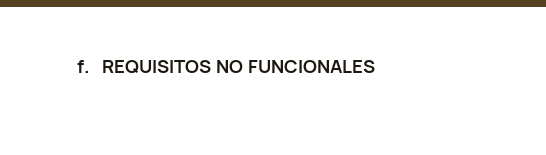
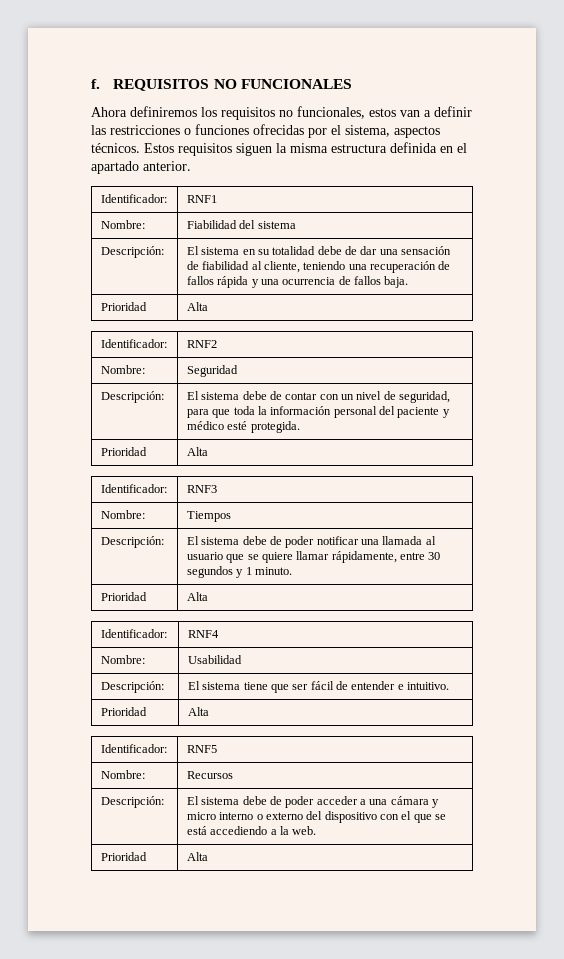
+ Ahora definiremos los requisitos no funcionales, estos van a definir las restricciones o funciones ofrecidas por el sistema, aspectos técnicos. Estos requisitos siguen la misma estructura definida en el apartado anterior.
+ Identificador: | RNF1
+ Nombre: | Fiabilidad del sistema
+ Descripción: | El sistema en su totalidad debe de dar una sensación de fiabilidad al cliente, teniendo una recuperación de fallos rápida y una ocurrencia de fallos baja.
+ Prioridad | Alta
+ Identificador: | RNF2
+ Nombre: | Seguridad
+ Descripción: | El sistema debe de contar con un nivel de seguridad, para que toda la información personal del paciente y médico esté protegida.
+ Prioridad | Alta
+ Identificador: | RNF3
+ Nombre: | Tiempos
+ Descripción: | El sistema debe de poder notificar una llamada al usuario que se quiere llamar rápidamente, entre 30 segundos y 1 minuto.
+ Prioridad | Alta
+ Identificador: | RNF4
+ Nombre: | Usabilidad
+ Descripción: | El sistema tiene que ser fácil de entender e intuitivo.
+ Prioridad | Alta
+ Identificador: | RNF5
+ Nombre: | Recursos
+ Descripción: | El sistema debe de poder acceder a una cámara y micro interno o externo del dispositivo con el que se está accediendo a la web.
+ Prioridad | Alta

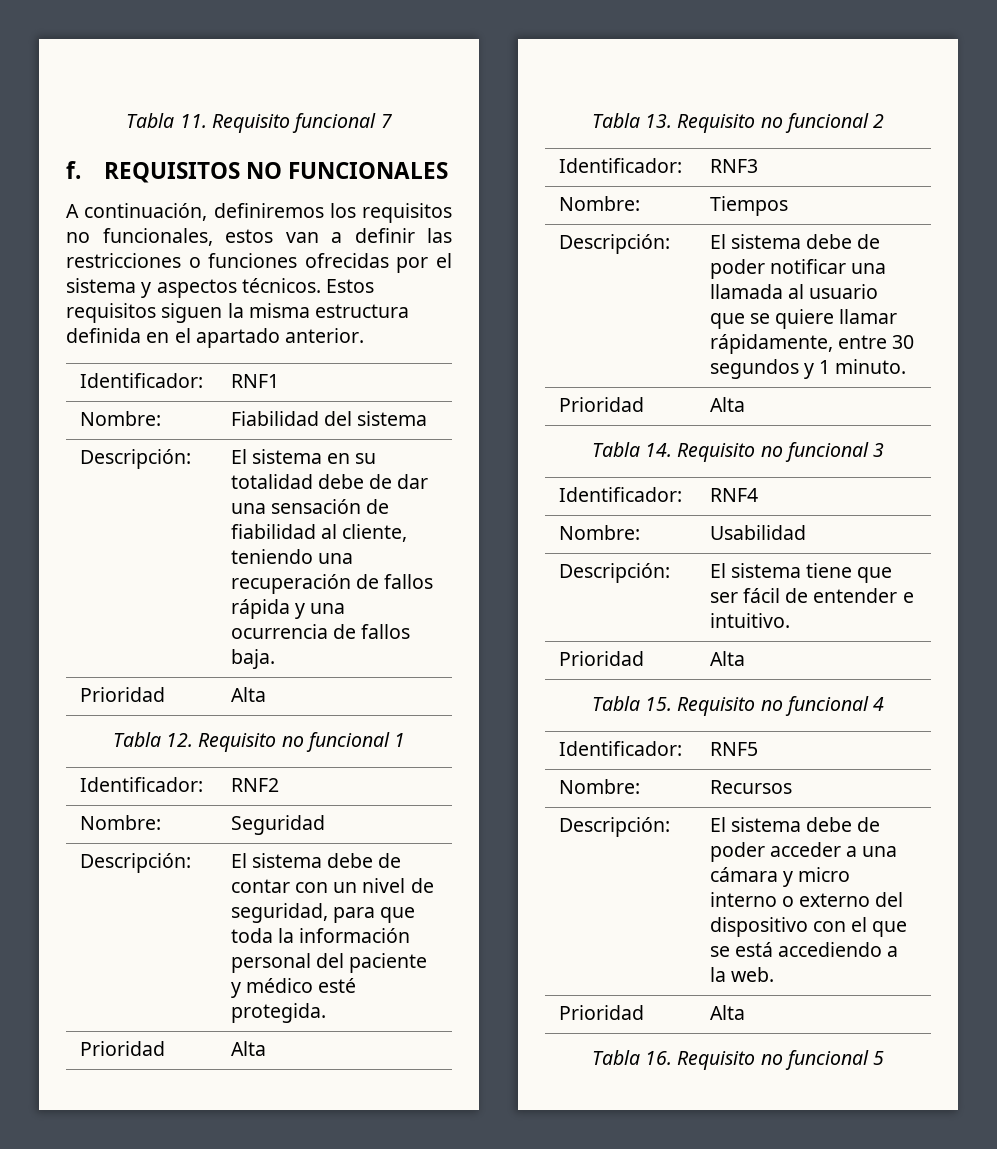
+ Tabla 11. Requisito funcional 7
- Ahora definiremos los requisitos no funcionales, estos van a definir las restricciones o funciones ofrecidas por el sistema, aspectos técnicos.
+ A continuación, definiremos los requisitos no funcionales, estos van a definir las restricciones o funciones ofrecidas por el sistema y aspectos técnicos.
+ Tabla 12. Requisito no funcional 1
+ Tabla 13. Requisito no funcional 2
+ Tabla 14. Requisito no funcional 3
+ Tabla 15. Requisito no funcional 4
+ Tabla 16. Requisito no funcional 5

